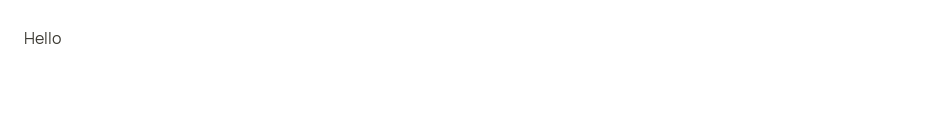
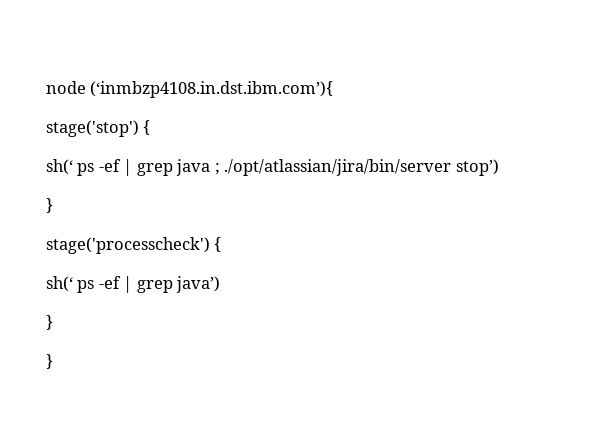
- Hello
+ node (‘inmbzp4108.in.dst.ibm.com’){
+ stage('stop') {
+ sh(‘ ps -ef | grep java ; ./opt/atlassian/jira/bin/server stop’)
+ }
+ stage('processcheck') {
+ sh(‘ ps -ef | grep java’)
+ }
+ }

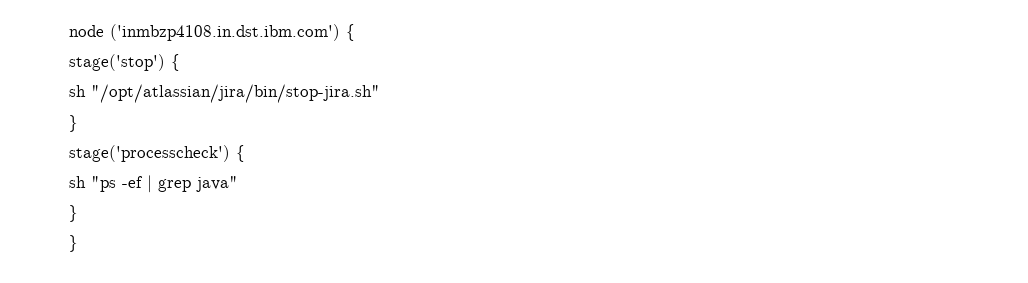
- node (‘inmbzp4108.in.dst.ibm.com’){
+ node ('inmbzp4108.in.dst.ibm.com') {
- sh(‘ ps -ef | grep java ; ./opt/atlassian/jira/bin/server stop’)
+ sh "/opt/atlassian/jira/bin/stop-jira.sh"
- sh(‘ ps -ef | grep java’)
+ sh "ps -ef | grep java"

